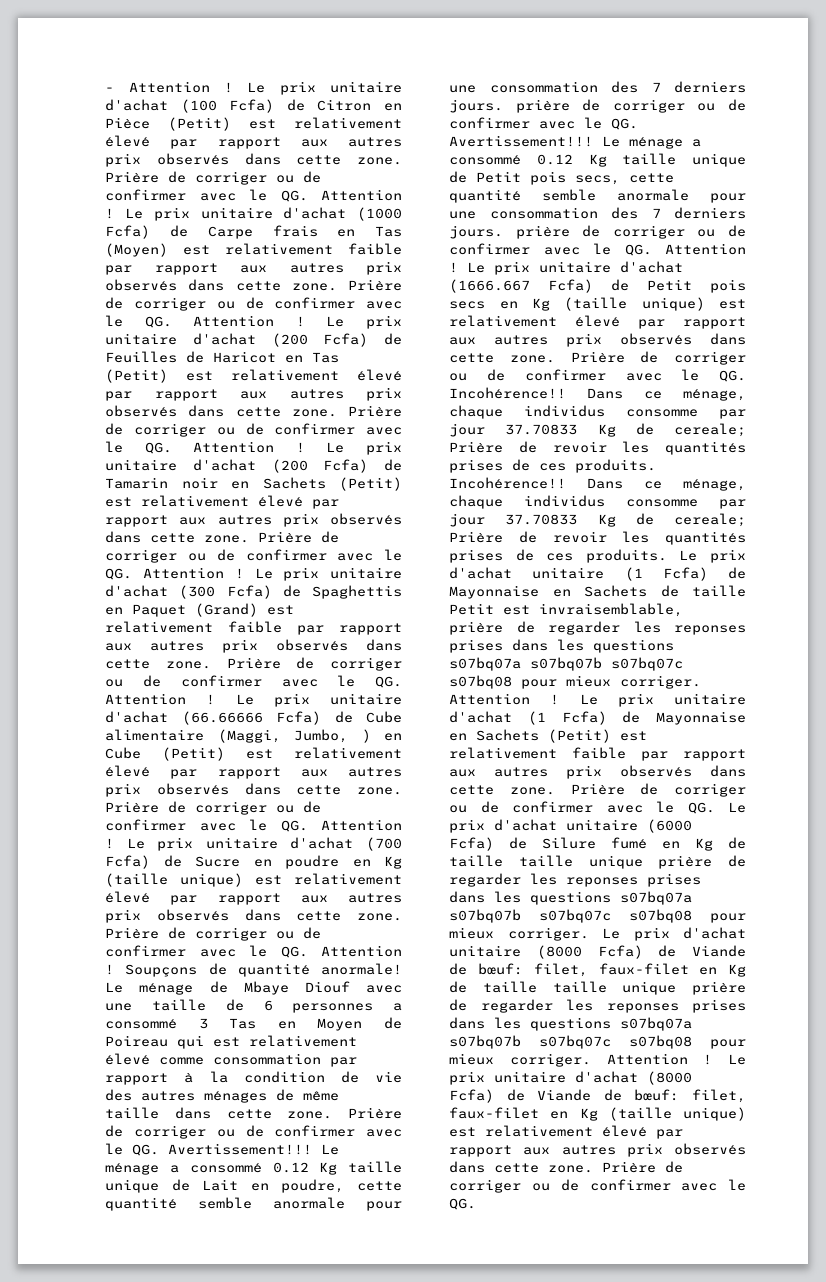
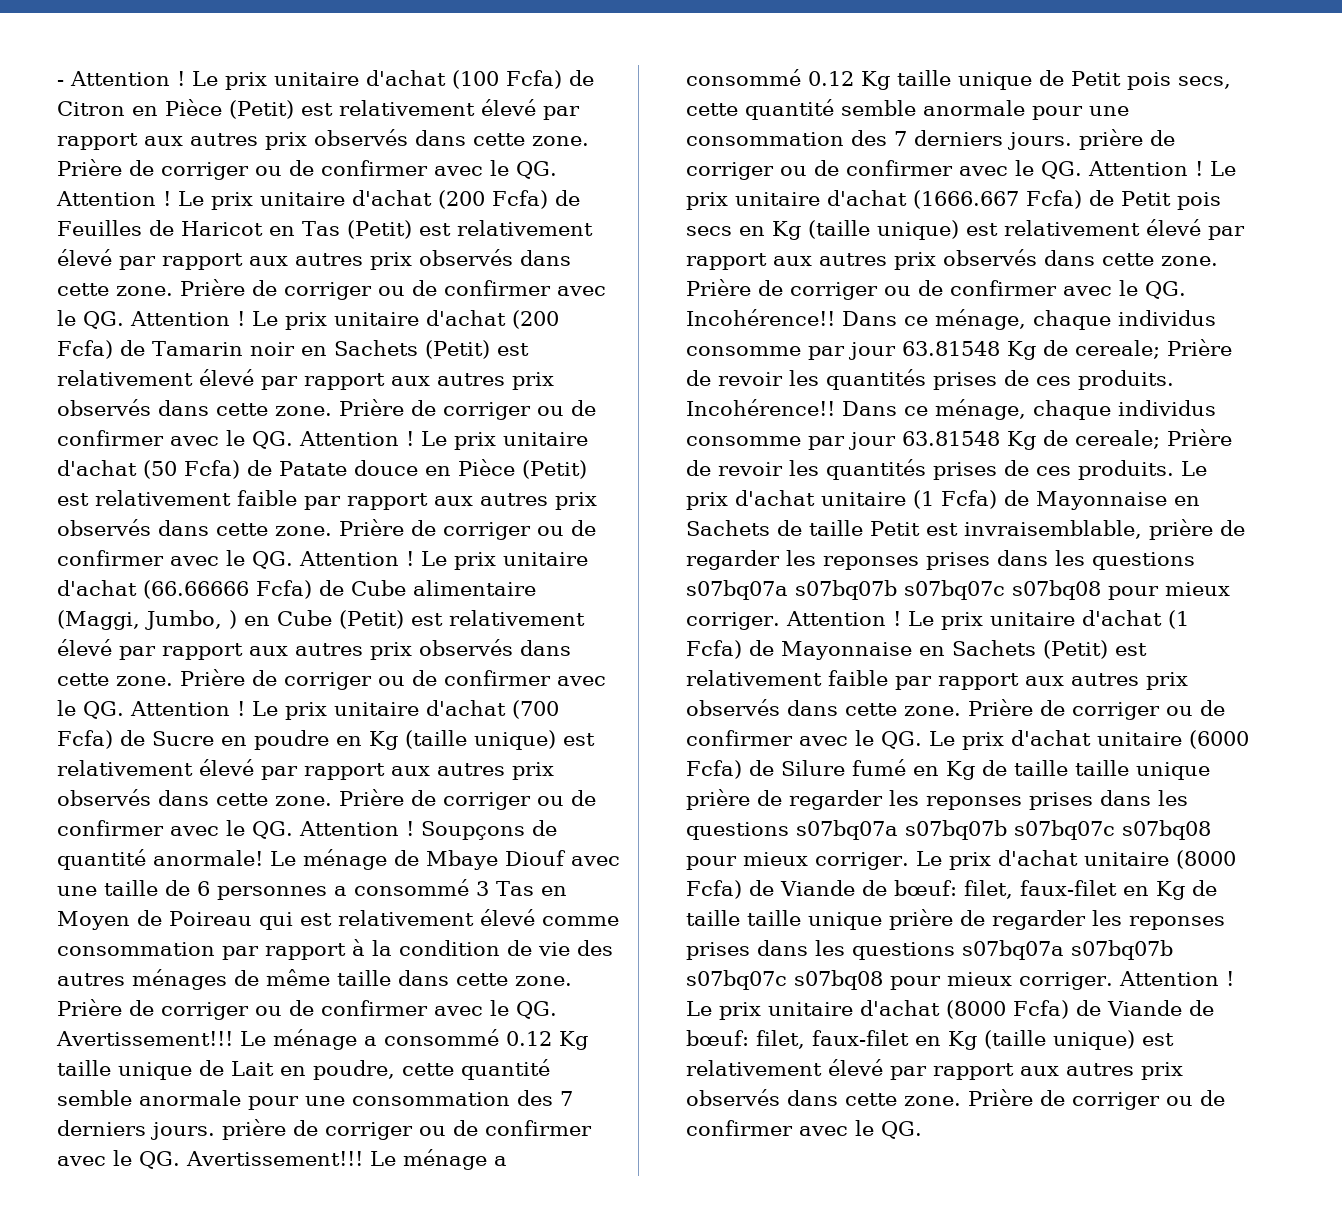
- Le prix unitaire d'achat (1000 Fcfa) de Carpe frais en Tas (Moyen) est relativement faible par rapport aux autres prix observés dans cette zone. Prière de corriger ou de confirmer avec le QG. Attention ! Le prix unitaire d'achat (200 Fcfa) de Feuilles de Haricot en Tas (Petit) est relativement élevé par rapport aux autres prix observés dans cette zone.
+ Le prix unitaire d'achat (200 Fcfa) de Feuilles de Haricot en Tas (Petit) est relativement élevé par rapport aux autres prix observés dans cette zone.
- Le prix unitaire d'achat (300 Fcfa) de Spaghettis en Paquet (Grand) est relativement faible par rapport aux autres prix observés dans cette zone.
+ Le prix unitaire d'achat (50 Fcfa) de Patate douce en Pièce (Petit) est relativement faible par rapport aux autres prix observés dans cette zone.
- Prière de corriger ou de confirmer avec le QG. Incohérence!! Dans ce ménage, chaque individus consomme par jour 37.70833 Kg de cereale; Prière de revoir les quantités prises de ces produits. Incohérence!! Dans ce ménage, chaque individus consomme par jour 37.70833 Kg de cereale; Prière de revoir les quantités prises de ces produits.
+ Prière de corriger ou de confirmer avec le QG. Incohérence!! Dans ce ménage, chaque individus consomme par jour 63.81548 Kg de cereale; Prière de revoir les quantités prises de ces produits. Incohérence!! Dans ce ménage, chaque individus consomme par jour 63.81548 Kg de cereale; Prière de revoir les quantités prises de ces produits.

